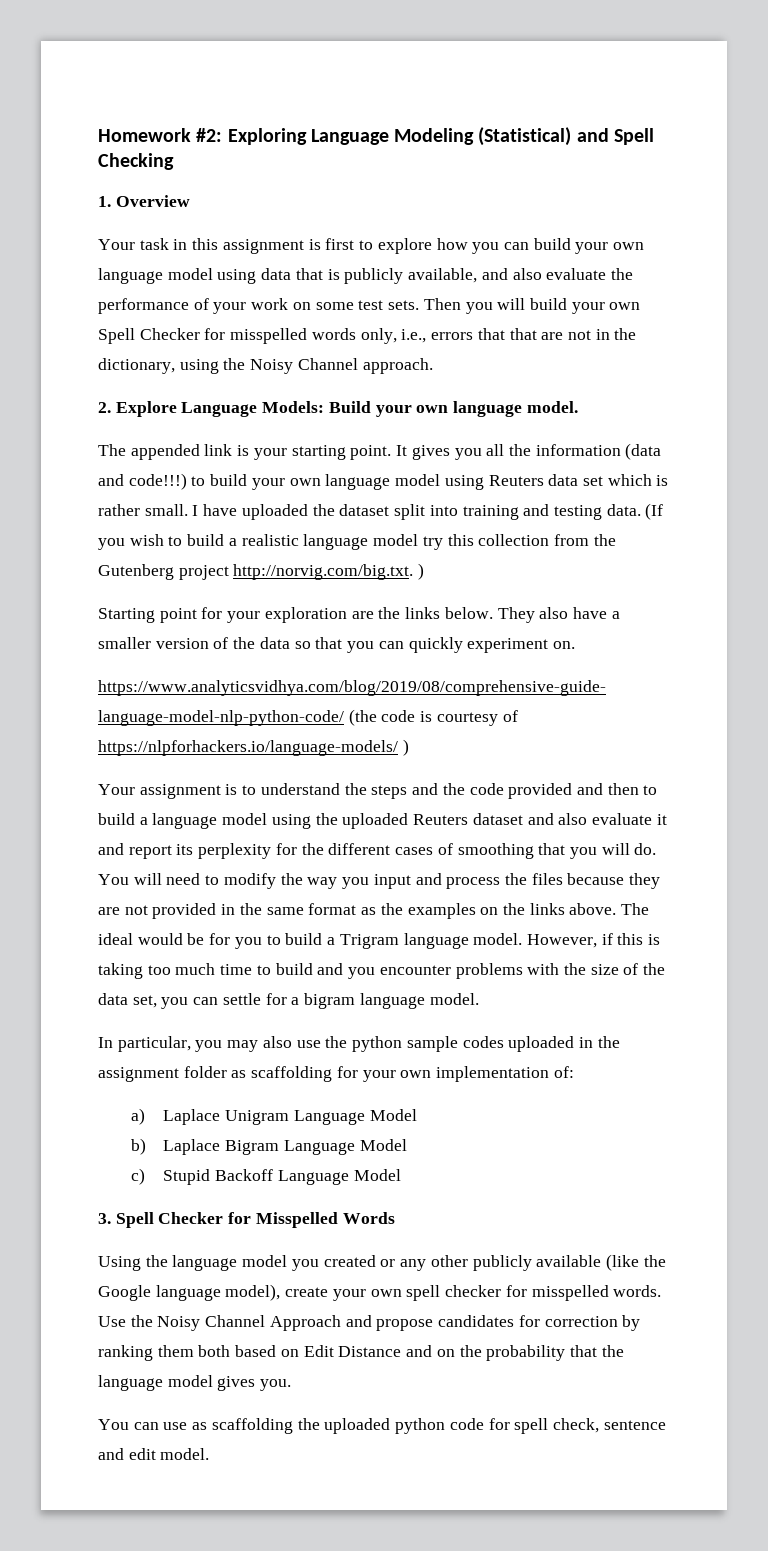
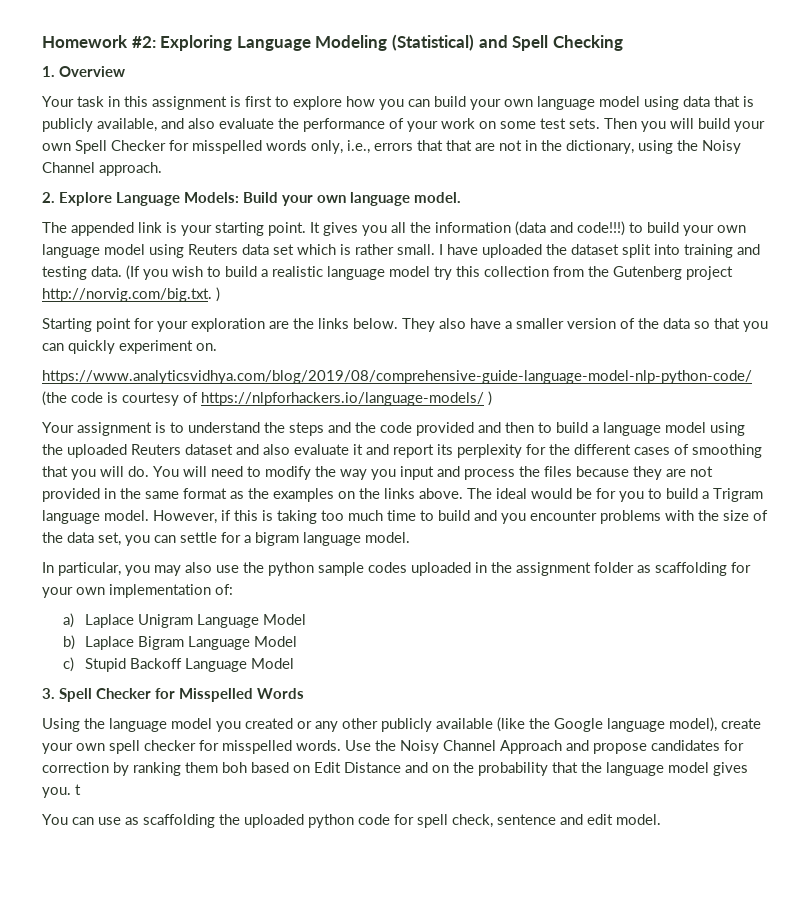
- Use the Noisy Channel Approach and propose candidates for correction by ranking them both based on Edit Distance and on the probability that the language model gives you.
+ Use the Noisy Channel Approach and propose candidates for correction by ranking them boh based on Edit Distance and on the probability that the language model gives you. t

